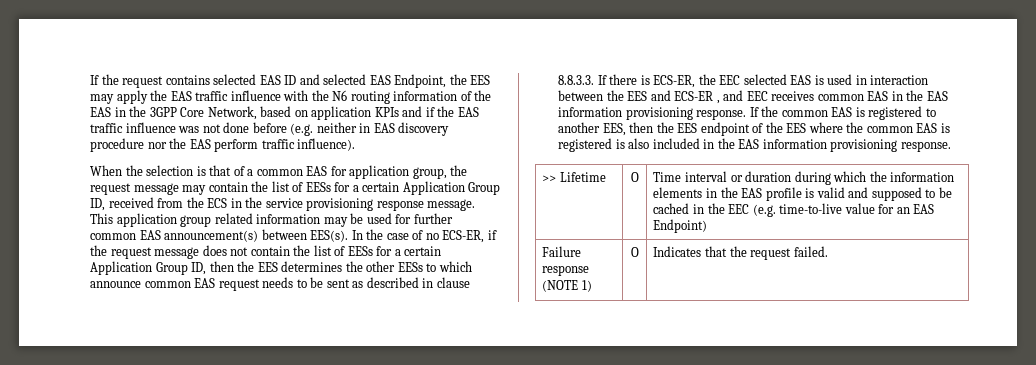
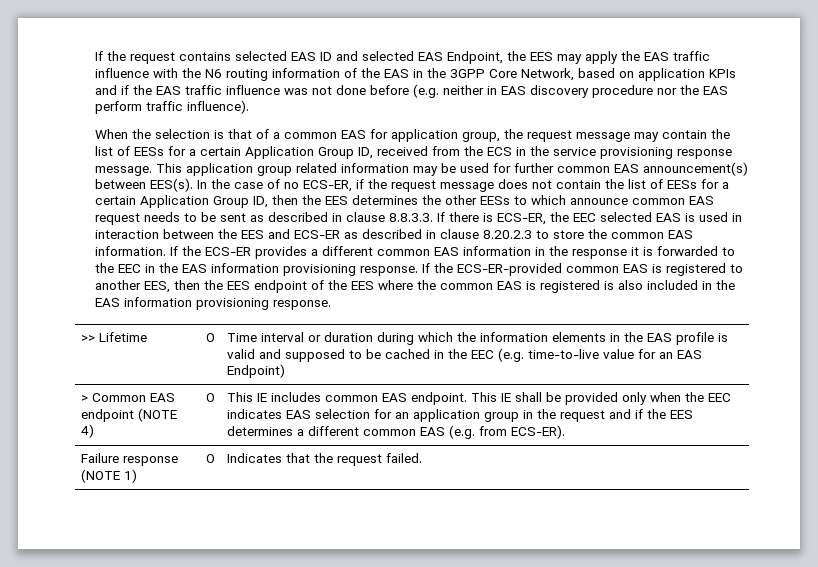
- In the case of no ECS-ER, if the request message does not contain the list of EESs for a certain Application Group ID, then the EES determines the other EESs to which announce common EAS request needs to be sent as described in clause 8.8.3.3. If there is ECS-ER, the EEC selected EAS is used in interaction between the EES and ECS-ER , and EEC receives common EAS in the EAS information provisioning response.
+ In the case of no ECS-ER, if the request message does not contain the list of EESs for a certain Application Group ID, then the EES determines the other EESs to which announce common EAS request needs to be sent as described in clause 8.8.3.3. If there is ECS-ER, the EEC selected EAS is used in interaction between the EES and ECS-ER as described in clause 8.20.2.3 to store the common EAS information. If the ECS-ER provides a different common EAS information in the response it is forwarded to the EEC in the EAS information provisioning response.
- If the common EAS is registered to another EES, then the EES endpoint of the EES where the common EAS is registered is also included in the EAS information provisioning response.
+ If the ECS-ER-provided common EAS is registered to another EES, then the EES endpoint of the EES where the common EAS is registered is also included in the EAS information provisioning response.
+ > Common EAS endpoint (NOTE 4) | O | This IE includes common EAS endpoint. This IE shall be provided only when the EEC indicates EAS selection for an application group in the request and if the EES determines a different common EAS (e.g. from ECS-ER).

